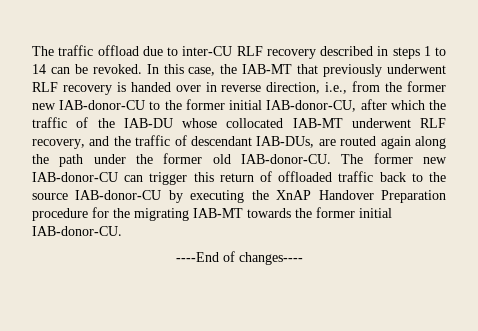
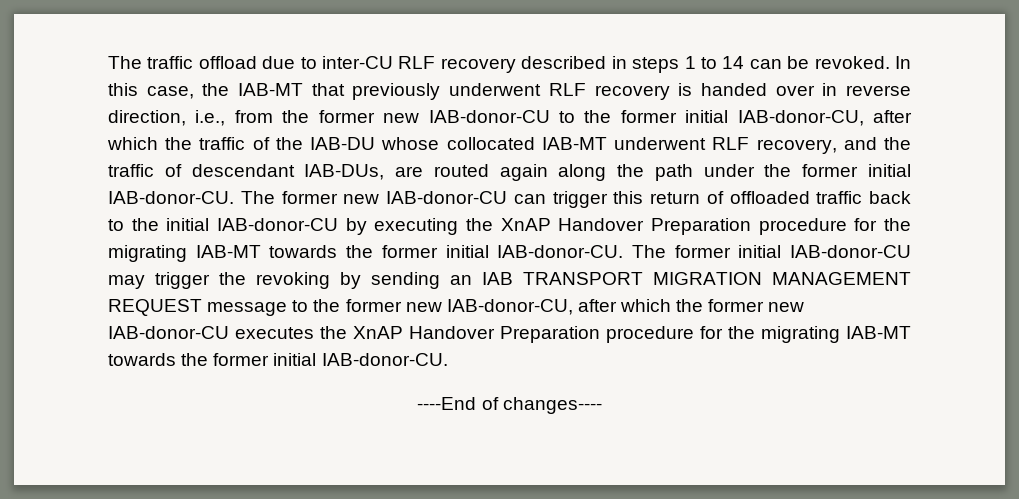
- In this case, the IAB-MT that previously underwent RLF recovery is handed over in reverse direction, i.e., from the former new IAB-donor-CU to the former initial IAB-donor-CU, after which the traffic of the IAB-DU whose collocated IAB-MT underwent RLF recovery, and the traffic of descendant IAB-DUs, are routed again along the path under the former old IAB-donor-CU.
+ In this case, the IAB-MT that previously underwent RLF recovery is handed over in reverse direction, i.e., from the former new IAB-donor-CU to the former initial IAB-donor-CU, after which the traffic of the IAB-DU whose collocated IAB-MT underwent RLF recovery, and the traffic of descendant IAB-DUs, are routed again along the path under the former initial IAB-donor-CU.
- The former new IAB-donor-CU can trigger this return of offloaded traffic back to the source IAB-donor-CU by executing the XnAP Handover Preparation procedure for the migrating IAB-MT towards the former initial IAB-donor-CU.
+ The former new IAB-donor-CU can trigger this return of offloaded traffic back to the initial IAB-donor-CU by executing the XnAP Handover Preparation procedure for the migrating IAB-MT towards the former initial IAB-donor-CU. The former initial IAB-donor-CU may trigger the revoking by sending an IAB TRANSPORT MIGRATION MANAGEMENT REQUEST message to the former new IAB-donor-CU, after which the former new IAB-donor-CU executes the XnAP Handover Preparation procedure for the migrating IAB-MT towards the former initial IAB-donor-CU.

